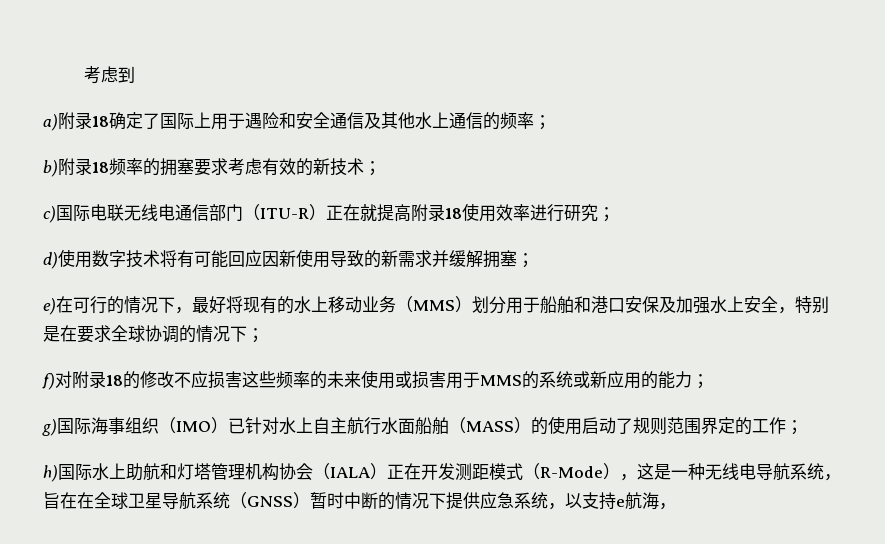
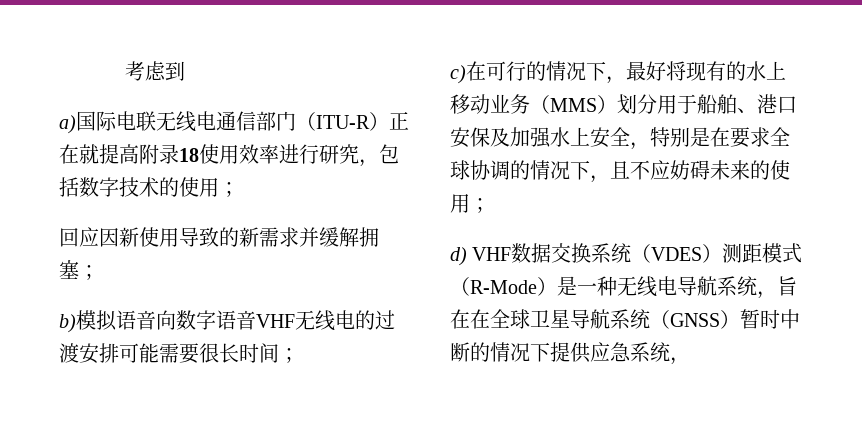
- a)附录18确定了国际上用于遇险和安全通信及其他水上通信的频率；
- b)附录18频率的拥塞要求考虑有效的新技术；
- c)国际电联无线电通信部门（ITU-R）正在就提高附录18使用效率进行研究；
- d)使用数字技术将有可能回应因新使用导致的新需求并缓解拥塞；
+ a)国际电联无线电通信部门（ITU-R）正在就提高附录18使用效率进行研究，包括数字技术的使用；
+ 回应因新使用导致的新需求并缓解拥塞；
- e)在可行的情况下，最好将现有的水上移动业务（MMS）划分用于船舶和港口安保及加强水上安全，特别是在要求全球协调的情况下；
- f)对附录18的修改不应损害这些频率的未来使用或损害用于MMS的系统或新应用的能力；
- g)国际海事组织（IMO）已针对水上自主航行水面船舶（MASS）的使用启动了规则范围界定的工作；
- h)国际水上助航和灯塔管理机构协会（IALA）正在开发测距模式（R-Mode），这是一种无线电导航系统，旨在在全球卫星导航系统（GNSS）暂时中断的情况下提供应急系统，以支持e航海，
+ b)模拟语音向数字语音VHF无线电的过渡安排可能需要很长时间；
+ c)在可行的情况下，最好将现有的水上移动业务（MMS）划分用于船舶、港口安保及加强水上安全，特别是在要求全球协调的情况下，且不应妨碍未来的使用；
+ d) VHF数据交换系统（VDES）测距模式（R-Mode）是一种无线电导航系统，旨在在全球卫星导航系统（GNSS）暂时中断的情况下提供应急系统，

